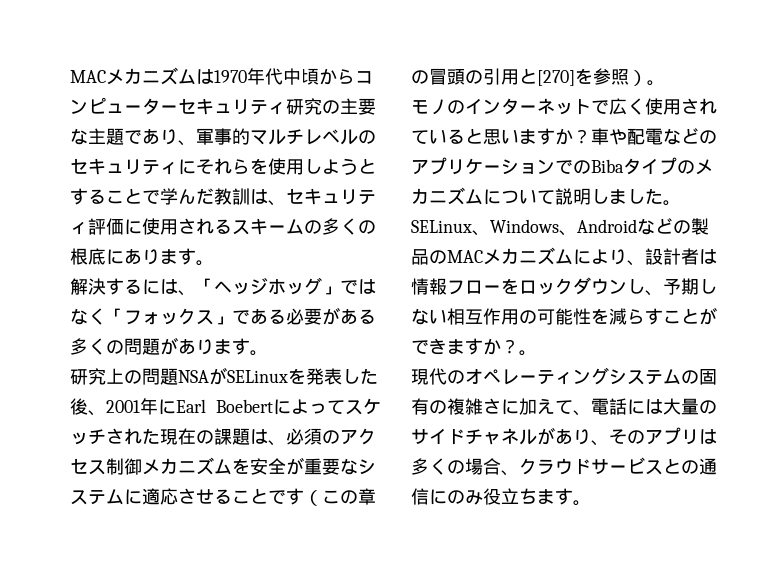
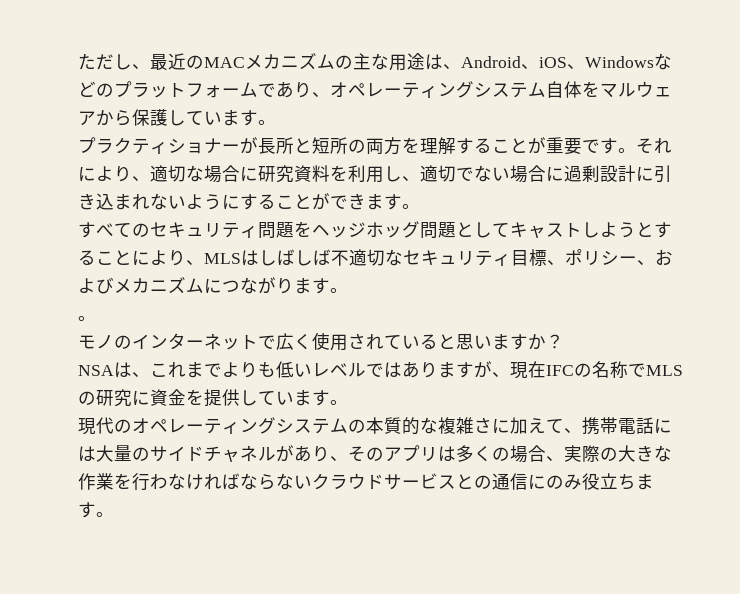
- MACメカニズムは1970年代中頃からコンピューターセキュリティ研究の主要な主題であり、軍事的マルチレベルのセキュリティにそれらを使用しようとすることで学んだ教訓は、セキュリティ評価に使用されるスキームの多くの根底にあります。
- 解決するには、「ヘッジホッグ」ではなく「フォックス」である必要がある多くの問題があります。
- 研究上の問題NSAがSELinuxを発表した後、2001年にEarl Boebertによってスケッチされた現在の課題は、必須のアクセス制御メカニズムを安全が重要なシステムに適応させることです（この章の冒頭の引用と[270]を参照）。
+ ただし、最近のMACメカニズムの主な用途は、Android、iOS、Windowsなどのプラットフォームであり、オペレーティングシステム自体をマルウェアから保護しています。
+ プラクティショナーが長所と短所の両方を理解することが重要です。それにより、適切な場合に研究資料を利用し、適切でない場合に過剰設計に引き込まれないようにすることができます。
+ すべてのセキュリティ問題をヘッジホッグ問題としてキャストしようとすることにより、MLSはしばしば不適切なセキュリティ目標、ポリシー、およびメカニズムにつながります。
+ 。
- モノのインターネットで広く使用されていると思いますか？車や配電などのアプリケーションでのBibaタイプのメカニズムについて説明しました。SELinux、Windows、Androidなどの製品のMACメカニズムにより、設計者は情報フローをロックダウンし、予期しない相互作用の可能性を減らすことができますか？。
+ モノのインターネットで広く使用されていると思いますか？
+ NSAは、これまでよりも低いレベルではありますが、現在IFCの名称でMLSの研究に資金を提供しています。
- 現代のオペレーティングシステムの固有の複雑さに加えて、電話には大量のサイドチャネルがあり、そのアプリは多くの場合、クラウドサービスとの通信にのみ役立ちます。
+ 現代のオペレーティングシステムの本質的な複雑さに加えて、携帯電話には大量のサイドチャネルがあり、そのアプリは多くの場合、実際の大きな作業を行わなければならないクラウドサービスとの通信にのみ役立ちます。

